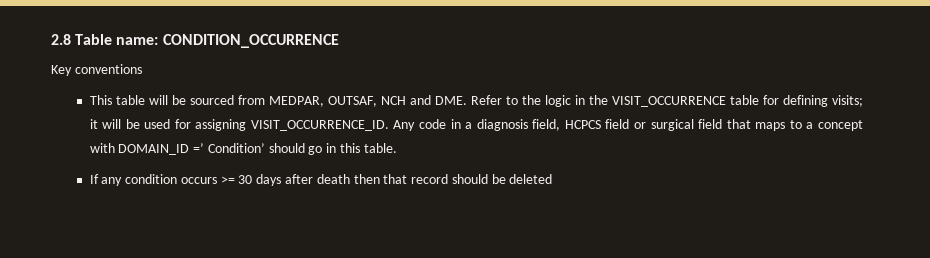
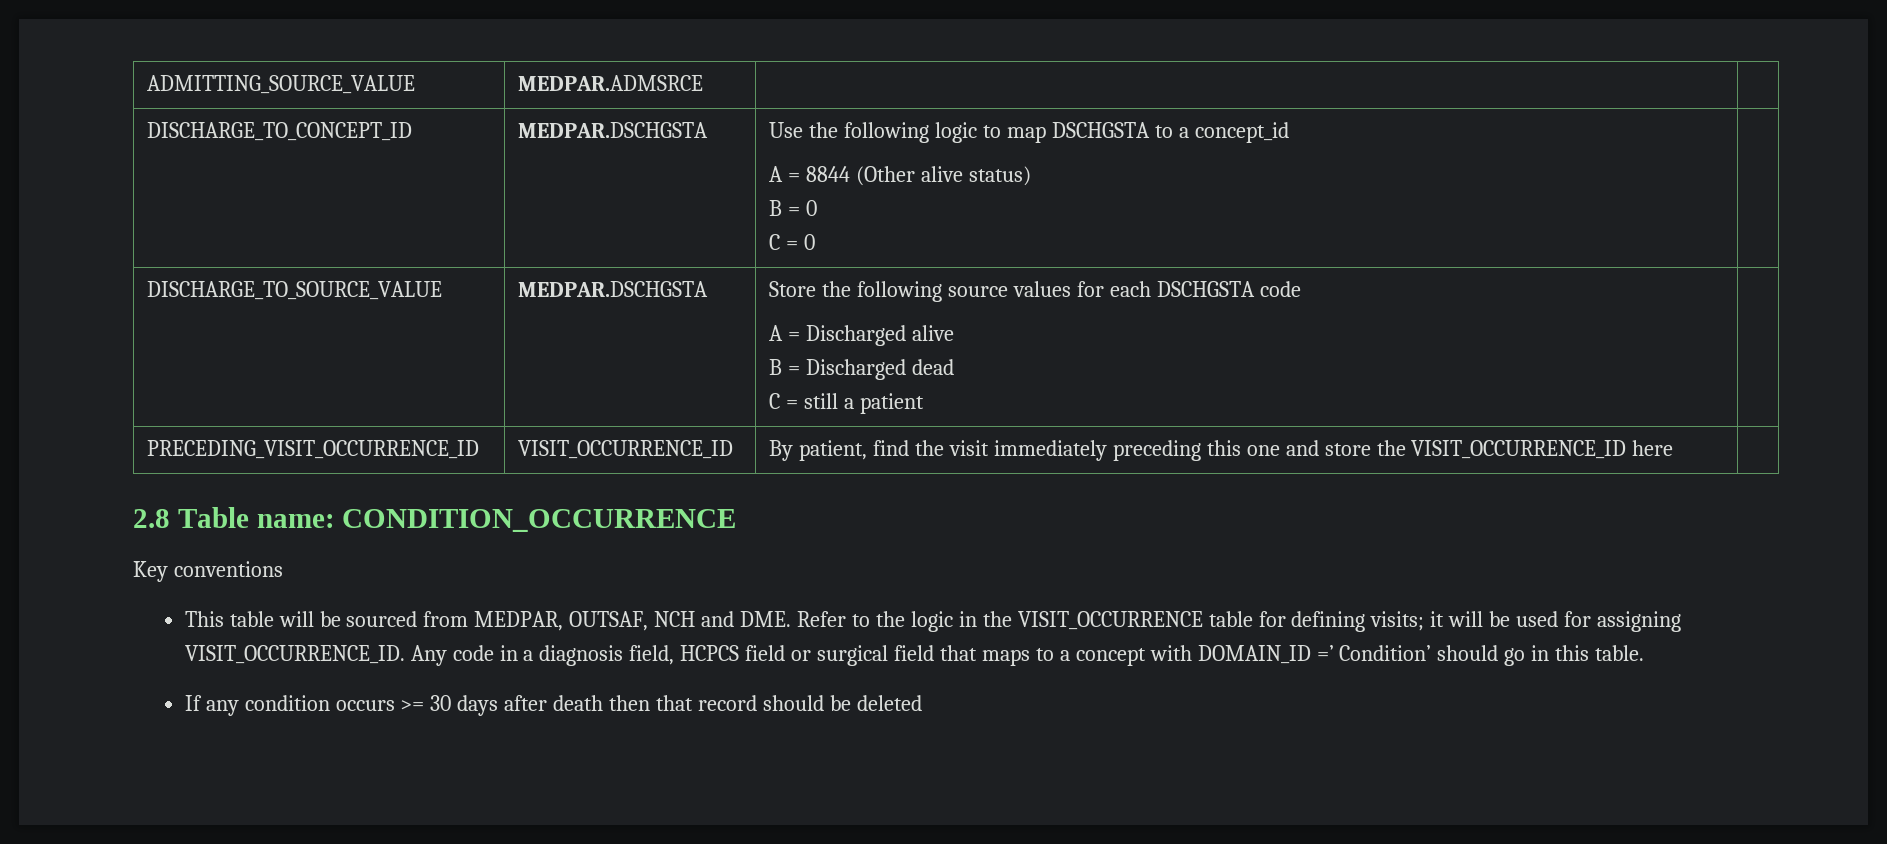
+ ADMITTING_SOURCE_VALUE | MEDPAR.ADMSRCE | |
+ DISCHARGE_TO_CONCEPT_ID | MEDPAR.DSCHGSTA | Use the following logic to map DSCHGSTA to a concept_id
+ A = 8844 (Other alive status)
+ B = 0
+ C = 0 |
+ DISCHARGE_TO_SOURCE_VALUE | MEDPAR.DSCHGSTA | Store the following source values for each DSCHGSTA code
+ A = Discharged alive
+ B = Discharged dead
+ C = still a patient |
+ PRECEDING_VISIT_OCCURRENCE_ID | VISIT_OCCURRENCE_ID | By patient, find the visit immediately preceding this one and store the VISIT_OCCURRENCE_ID here |

